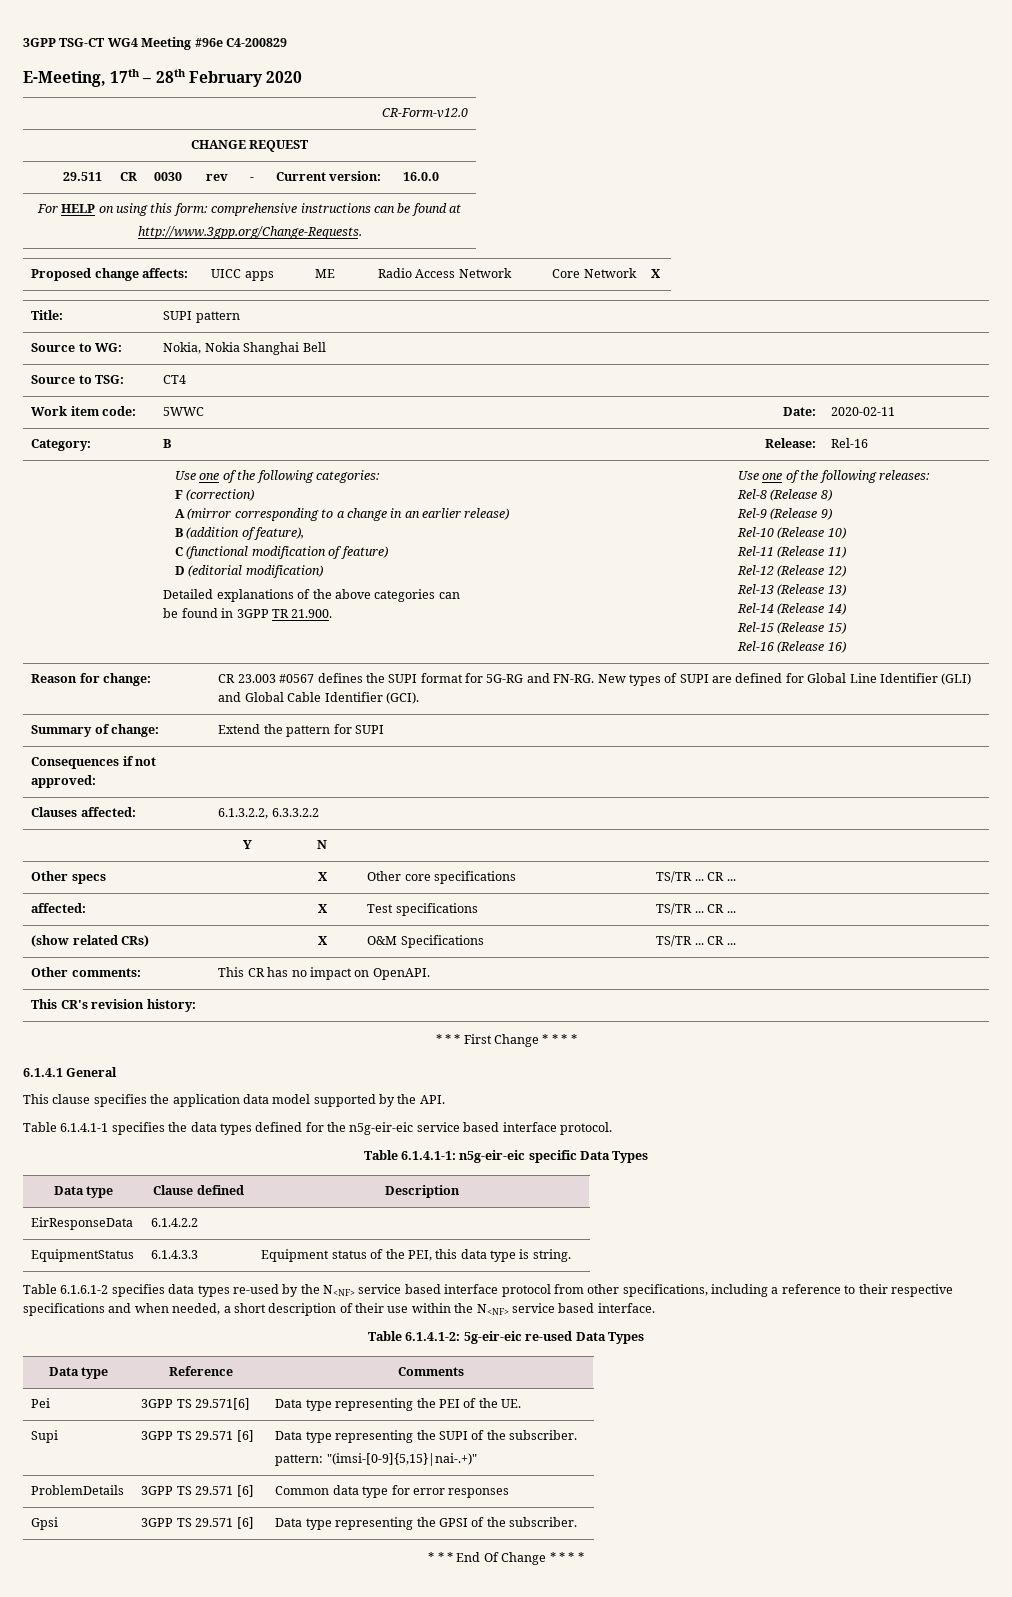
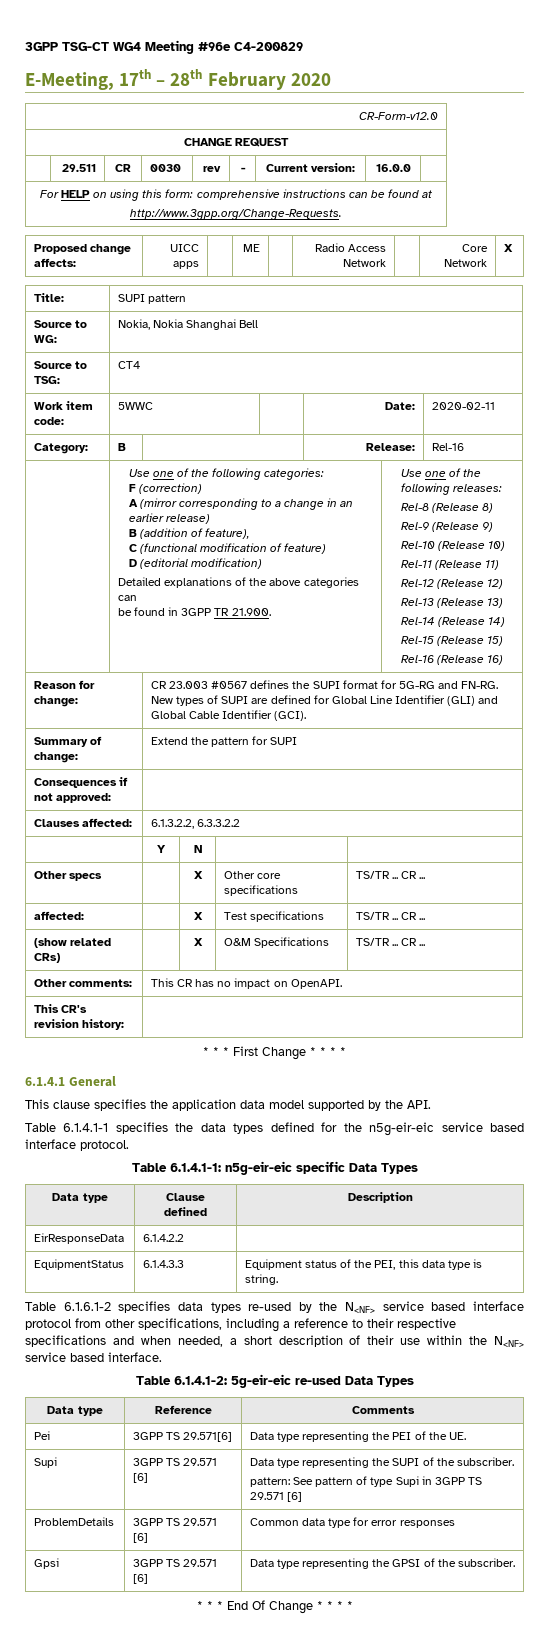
  Supi | 3GPP TS 29.571 [6] | Data type representing the SUPI of the subscriber.
- pattern: "(imsi-[0-9]{5,15}|nai-.+)"
+ pattern: See pattern of type Supi in 3GPP TS 29.571 [6]

